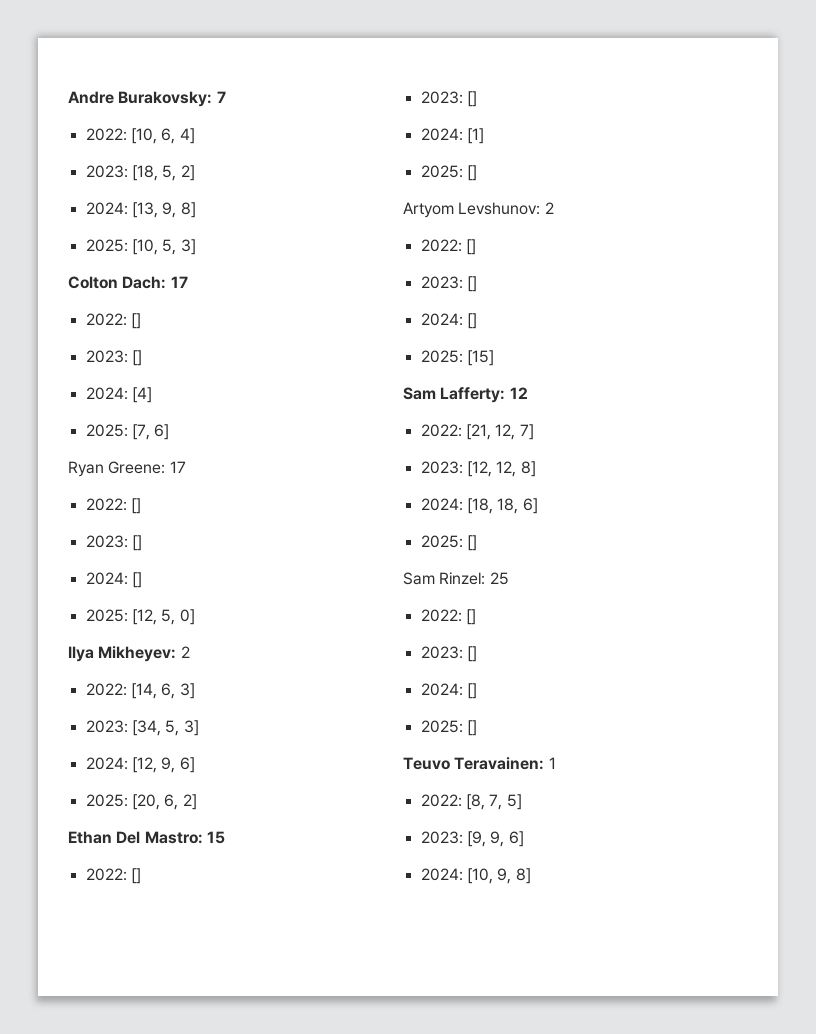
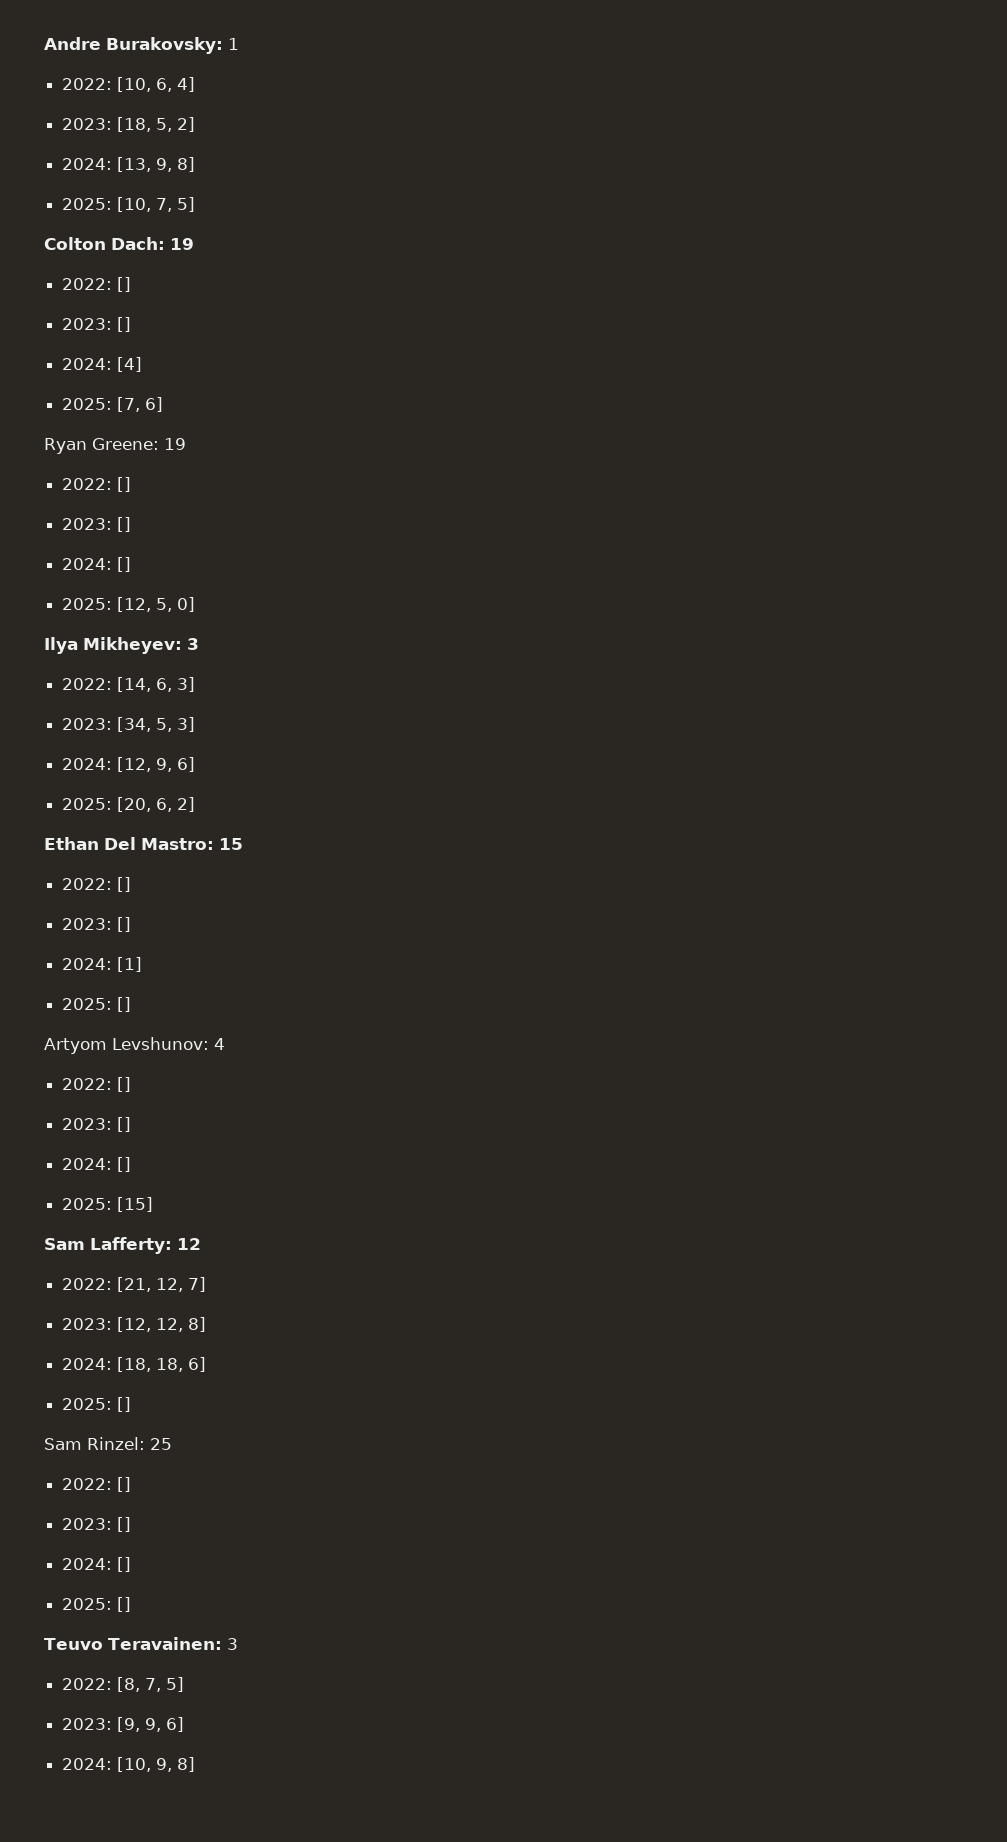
- Andre Burakovsky: 7
+ Andre Burakovsky: 1
- 2025: [10, 5, 3]
+ 2025: [10, 7, 5]
- Colton Dach: 17
+ Colton Dach: 19
- Ryan Greene: 17
+ Ryan Greene: 19
- Ilya Mikheyev: 2
+ Ilya Mikheyev: 3
- Artyom Levshunov: 2
+ Artyom Levshunov: 4
- Teuvo Teravainen: 1
+ Teuvo Teravainen: 3

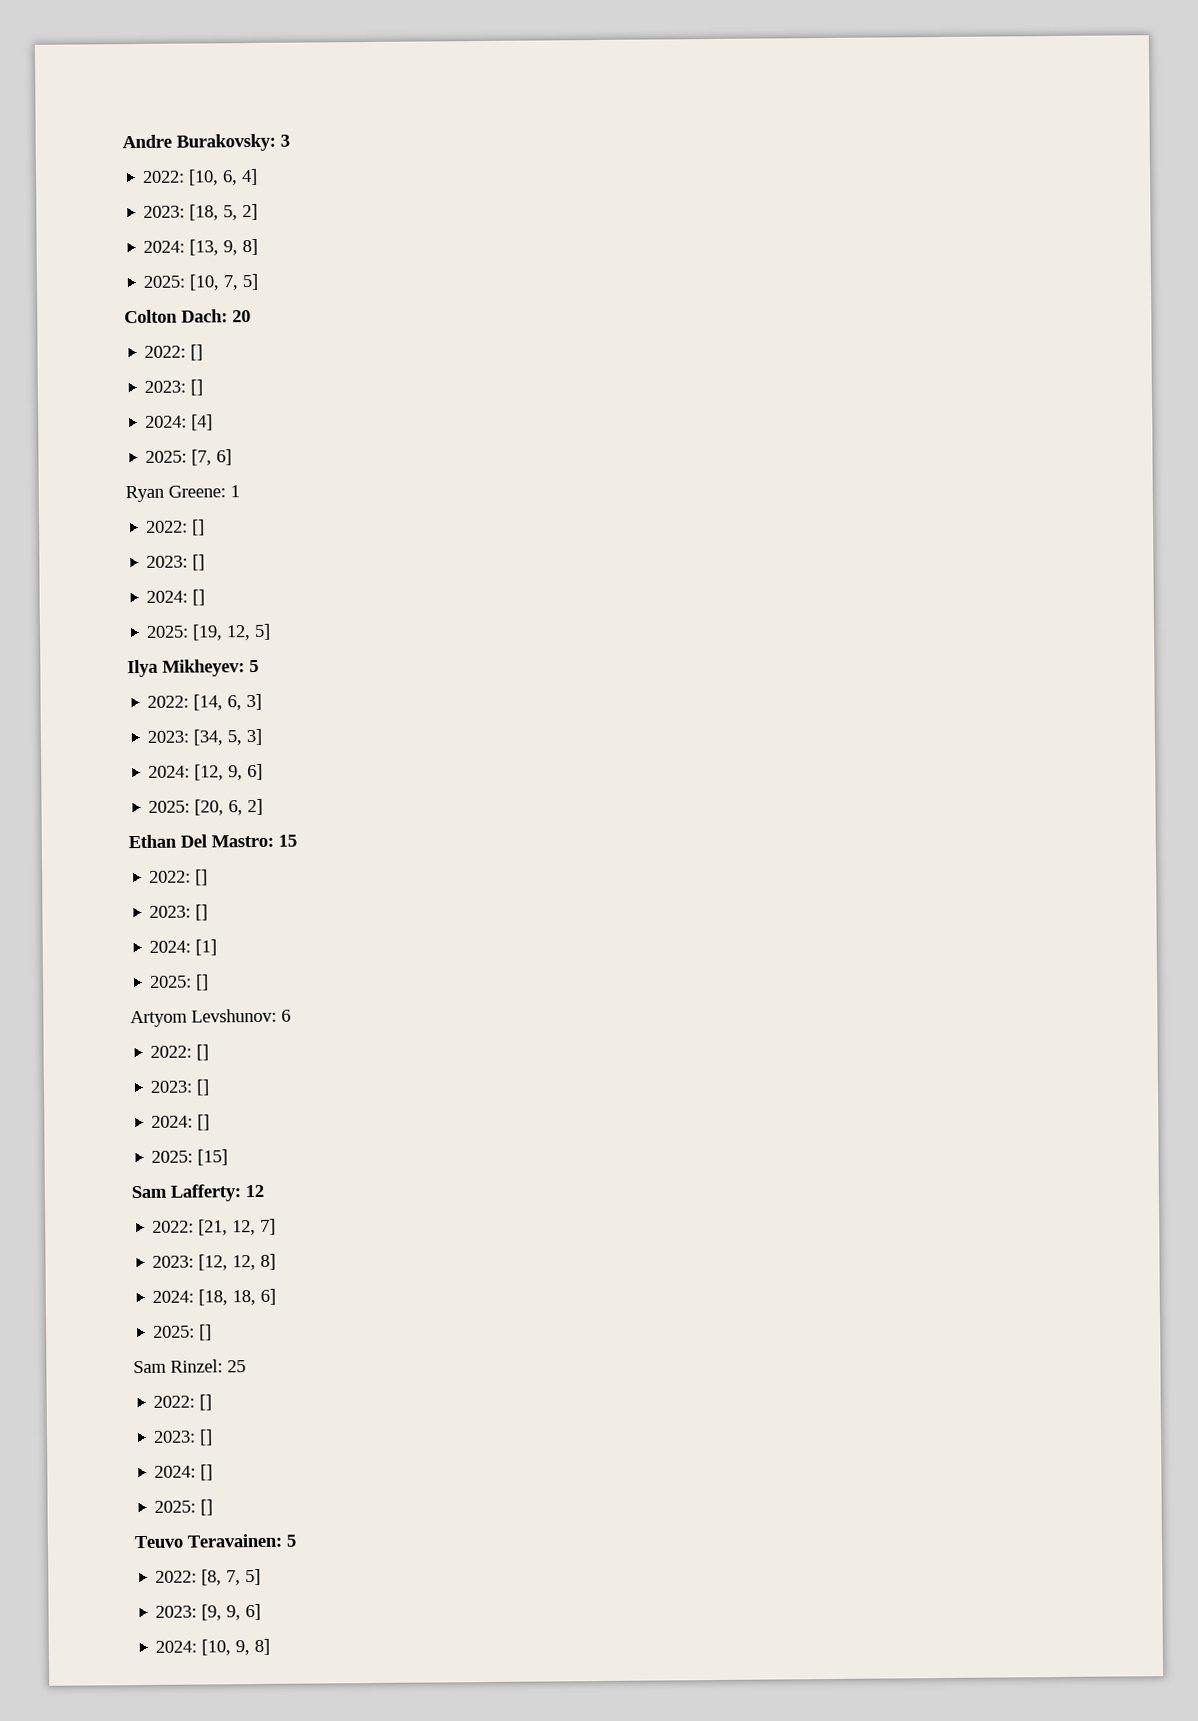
- Andre Burakovsky: 1
+ Andre Burakovsky: 3
- Colton Dach: 19
+ Colton Dach: 20
- Ryan Greene: 19
+ Ryan Greene: 1
  2022: []
  2023: []
  2024: []
- 2025: [12, 5, 0]
+ 2025: [19, 12, 5]
- Ilya Mikheyev: 3
+ Ilya Mikheyev: 5
- Artyom Levshunov: 4
+ Artyom Levshunov: 6
- Teuvo Teravainen: 3
+ Teuvo Teravainen: 5

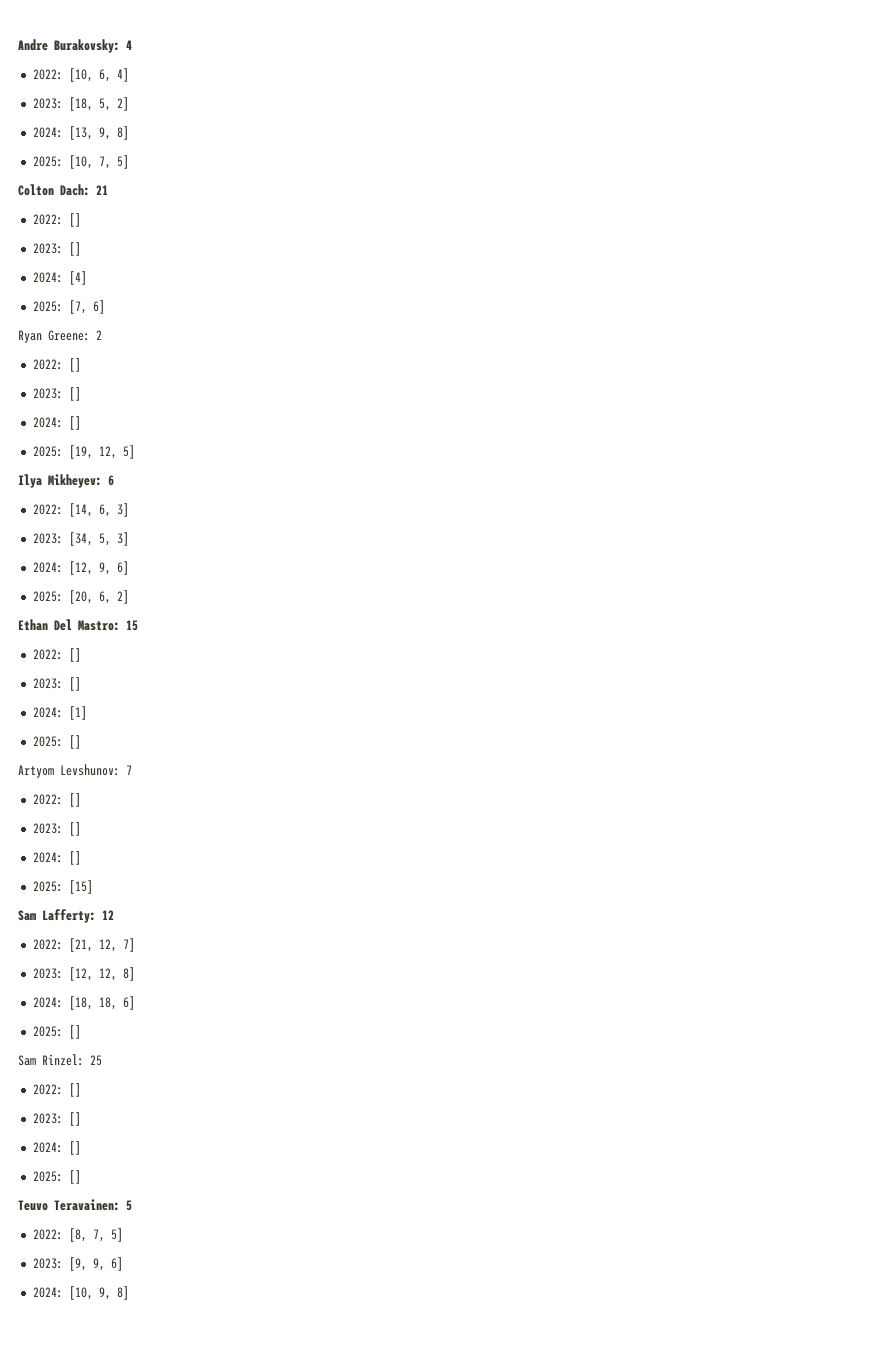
- Andre Burakovsky: 3
+ Andre Burakovsky: 4
- Colton Dach: 20
+ Colton Dach: 21
- Ryan Greene: 1
+ Ryan Greene: 2
- Ilya Mikheyev: 5
+ Ilya Mikheyev: 6
- Artyom Levshunov: 6
+ Artyom Levshunov: 7

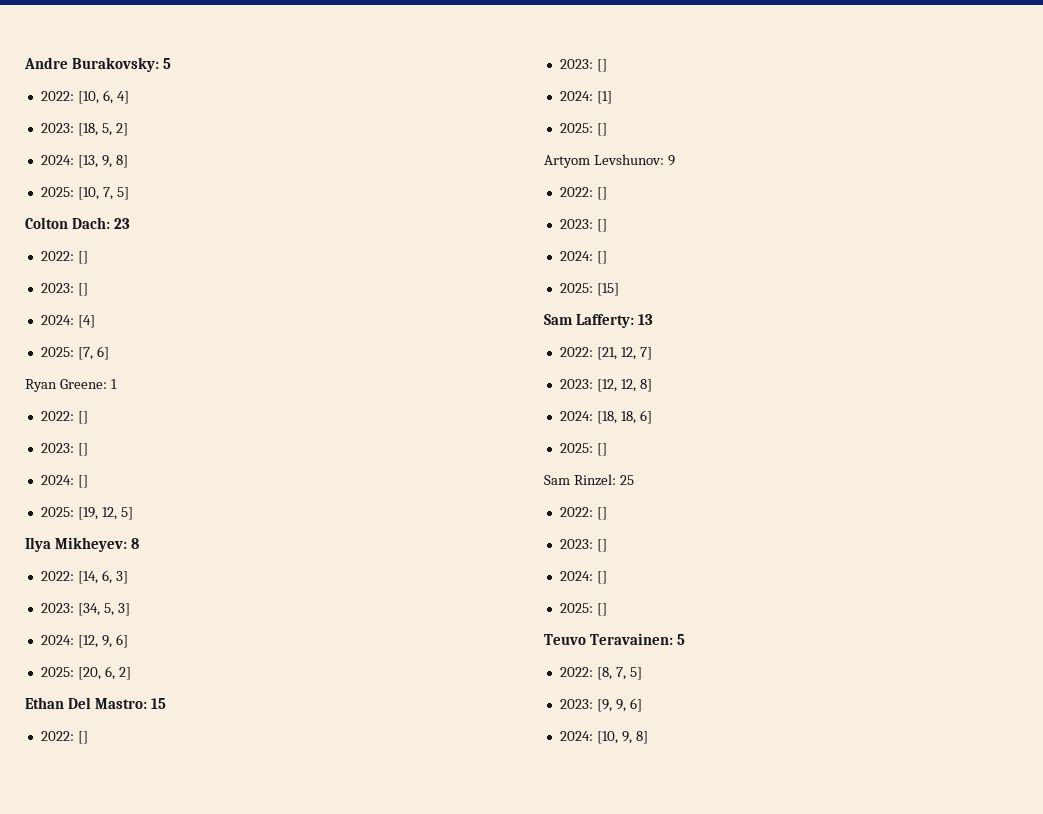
- Andre Burakovsky: 4
+ Andre Burakovsky: 5
- Colton Dach: 21
+ Colton Dach: 23
- Ryan Greene: 2
+ Ryan Greene: 1
- Ilya Mikheyev: 6
+ Ilya Mikheyev: 8
- Artyom Levshunov: 7
+ Artyom Levshunov: 9
- Sam Lafferty: 12
+ Sam Lafferty: 13

